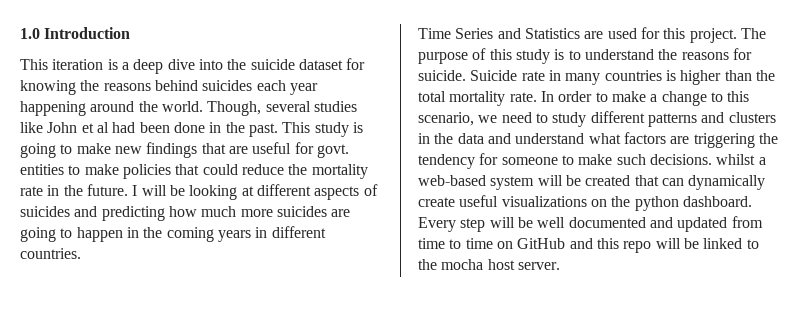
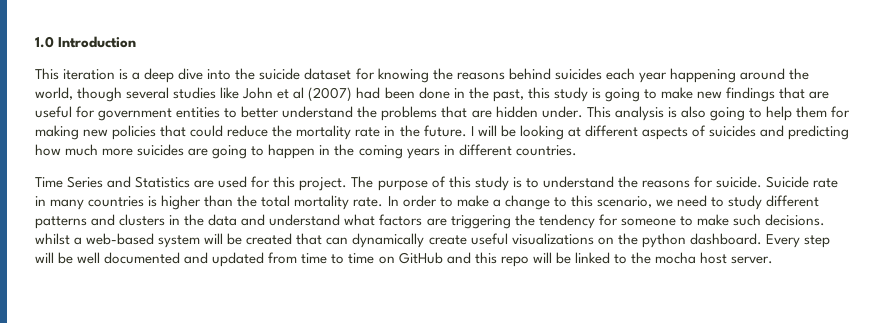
- This iteration is a deep dive into the suicide dataset for knowing the reasons behind suicides each year happening around the world. Though, several studies like John et al had been done in the past. This study is going to make new findings that are useful for govt. entities to make policies that could reduce the mortality rate in the future.
+ This iteration is a deep dive into the suicide dataset for knowing the reasons behind suicides each year happening around the world, though several studies like John et al (2007) had been done in the past, this study is going to make new findings that are useful for government entities to better understand the problems that are hidden under. This analysis is also going to help them for making new policies that could reduce the mortality rate in the future.

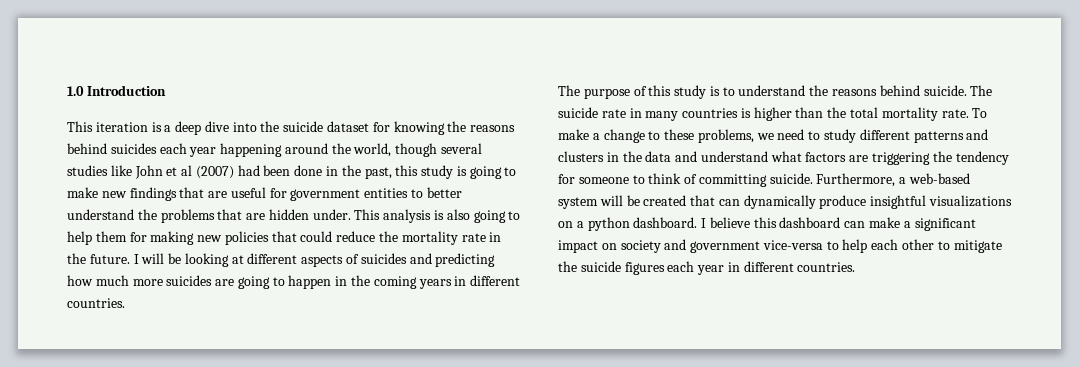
- Time Series and Statistics are used for this project. The purpose of this study is to understand the reasons for suicide. Suicide rate in many countries is higher than the total mortality rate.
+ The purpose of this study is to understand the reasons behind suicide. The suicide rate in many countries is higher than the total mortality rate.
- In order to make a change to this scenario, we need to study different patterns and clusters in the data and understand what factors are triggering the tendency for someone to make such decisions. whilst a web-based system will be created that can dynamically create useful visualizations on the python dashboard.
+ To make a change to these problems, we need to study different patterns and clusters in the data and understand what factors are triggering the tendency for someone to think of committing suicide. Furthermore, a web-based system will be created that can dynamically produce insightful visualizations on a python dashboard.
- Every step will be well documented and updated from time to time on GitHub and this repo will be linked to the mocha host server.
+ I believe this dashboard can make a significant impact on society and government vice-versa to help each other to mitigate the suicide figures each year in different countries.

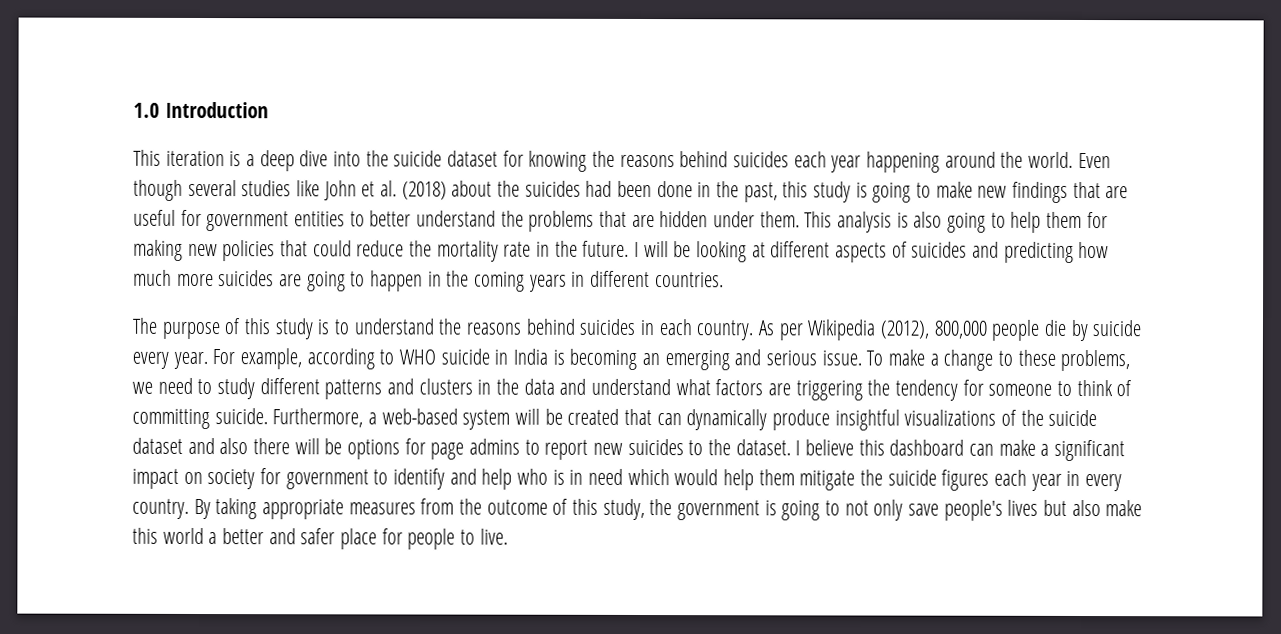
- This iteration is a deep dive into the suicide dataset for knowing the reasons behind suicides each year happening around the world, though several studies like John et al (2007) had been done in the past, this study is going to make new findings that are useful for government entities to better understand the problems that are hidden under.
+ This iteration is a deep dive into the suicide dataset for knowing the reasons behind suicides each year happening around the world. Even though several studies like John et al. (2018) about the suicides had been done in the past, this study is going to make new findings that are useful for government entities to better understand the problems that are hidden under them.
- The purpose of this study is to understand the reasons behind suicide. The suicide rate in many countries is higher than the total mortality rate.
+ The purpose of this study is to understand the reasons behind suicides in each country. As per Wikipedia (2012), 800,000 people die by suicide every year. For example, according to WHO suicide in India is becoming an emerging and serious issue.
- Furthermore, a web-based system will be created that can dynamically produce insightful visualizations on a python dashboard.
+ Furthermore, a web-based system will be created that can dynamically produce insightful visualizations of the suicide dataset and also there will be options for page admins to report new suicides to the dataset.
- I believe this dashboard can make a significant impact on society and government vice-versa to help each other to mitigate the suicide figures each year in different countries.
+ I believe this dashboard can make a significant impact on society for government to identify and help who is in need which would help them mitigate the suicide figures each year in every country. By taking appropriate measures from the outcome of this study, the government is going to not only save people's lives but also make this world a better and safer place for people to live.

